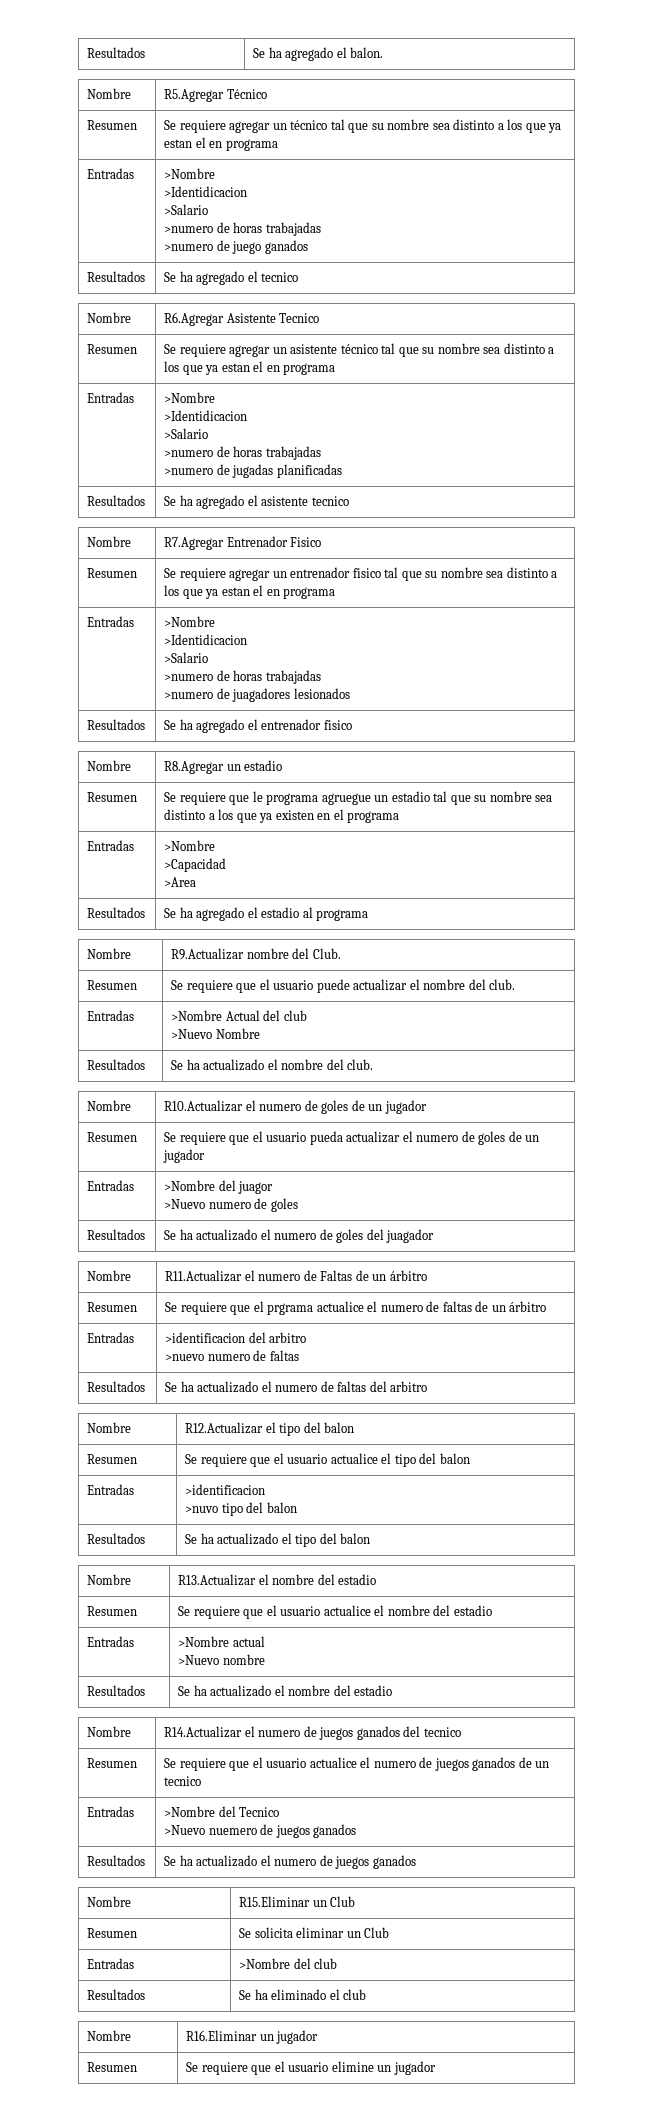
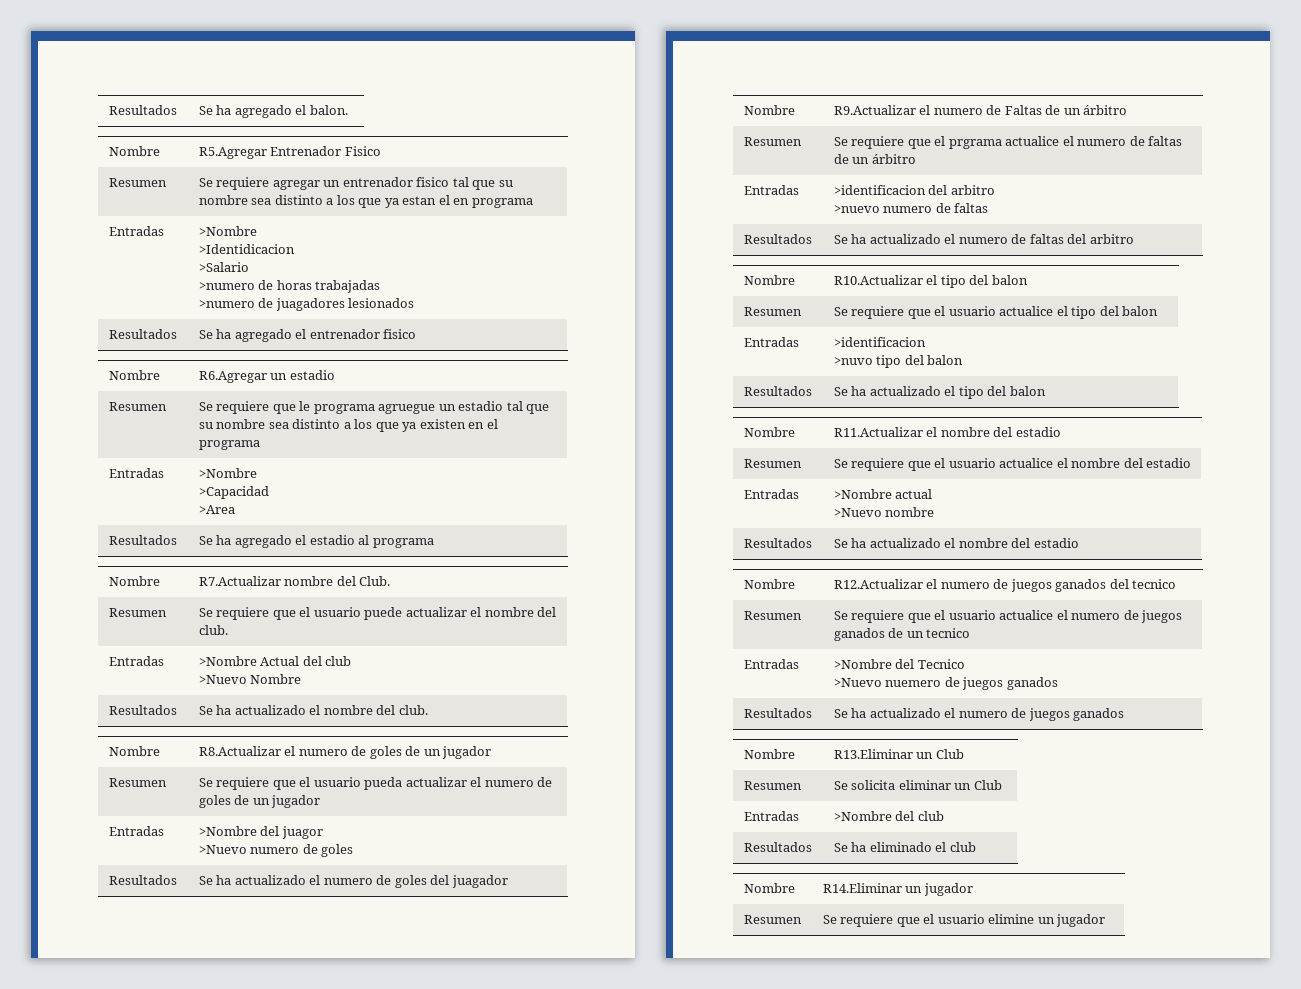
- Nombre | R5.Agregar Técnico
- Resumen | Se requiere agregar un técnico tal que su nombre sea distinto a los que ya estan el en programa
- Entradas | >Nombre
- >Identidicacion
- >Salario
- >numero de horas trabajadas
- >numero de juego ganados
- Resultados | Se ha agregado el tecnico
- Nombre | R6.Agregar Asistente Tecnico
- Resumen | Se requiere agregar un asistente técnico tal que su nombre sea distinto a los que ya estan el en programa
- Entradas | >Nombre
- >Identidicacion
- >Salario
- >numero de horas trabajadas
- >numero de jugadas planificadas
- Resultados | Se ha agregado el asistente tecnico
- Nombre | R7.Agregar Entrenador Fisico
+ Nombre | R5.Agregar Entrenador Fisico
- Nombre | R8.Agregar un estadio
+ Nombre | R6.Agregar un estadio
- Nombre | R9.Actualizar nombre del Club.
+ Nombre | R7.Actualizar nombre del Club.
- Nombre | R10.Actualizar el numero de goles de un jugador
+ Nombre | R8.Actualizar el numero de goles de un jugador
- Nombre | R11.Actualizar el numero de Faltas de un árbitro
+ Nombre | R9.Actualizar el numero de Faltas de un árbitro
- Nombre | R12.Actualizar el tipo del balon
+ Nombre | R10.Actualizar el tipo del balon
- Nombre | R13.Actualizar el nombre del estadio
+ Nombre | R11.Actualizar el nombre del estadio
- Nombre | R14.Actualizar el numero de juegos ganados del tecnico
+ Nombre | R12.Actualizar el numero de juegos ganados del tecnico
- Nombre | R15.Eliminar un Club
+ Nombre | R13.Eliminar un Club
- Nombre | R16.Eliminar un jugador
+ Nombre | R14.Eliminar un jugador

